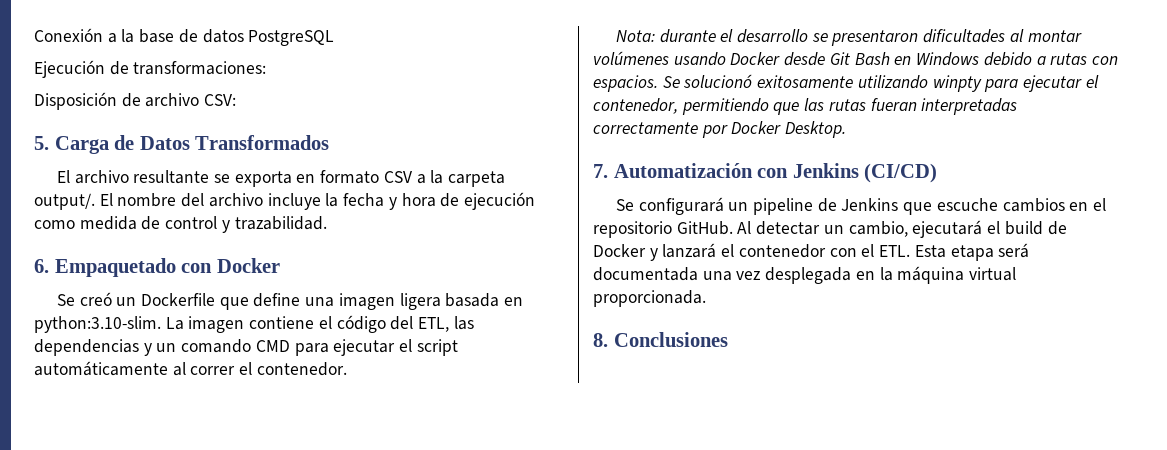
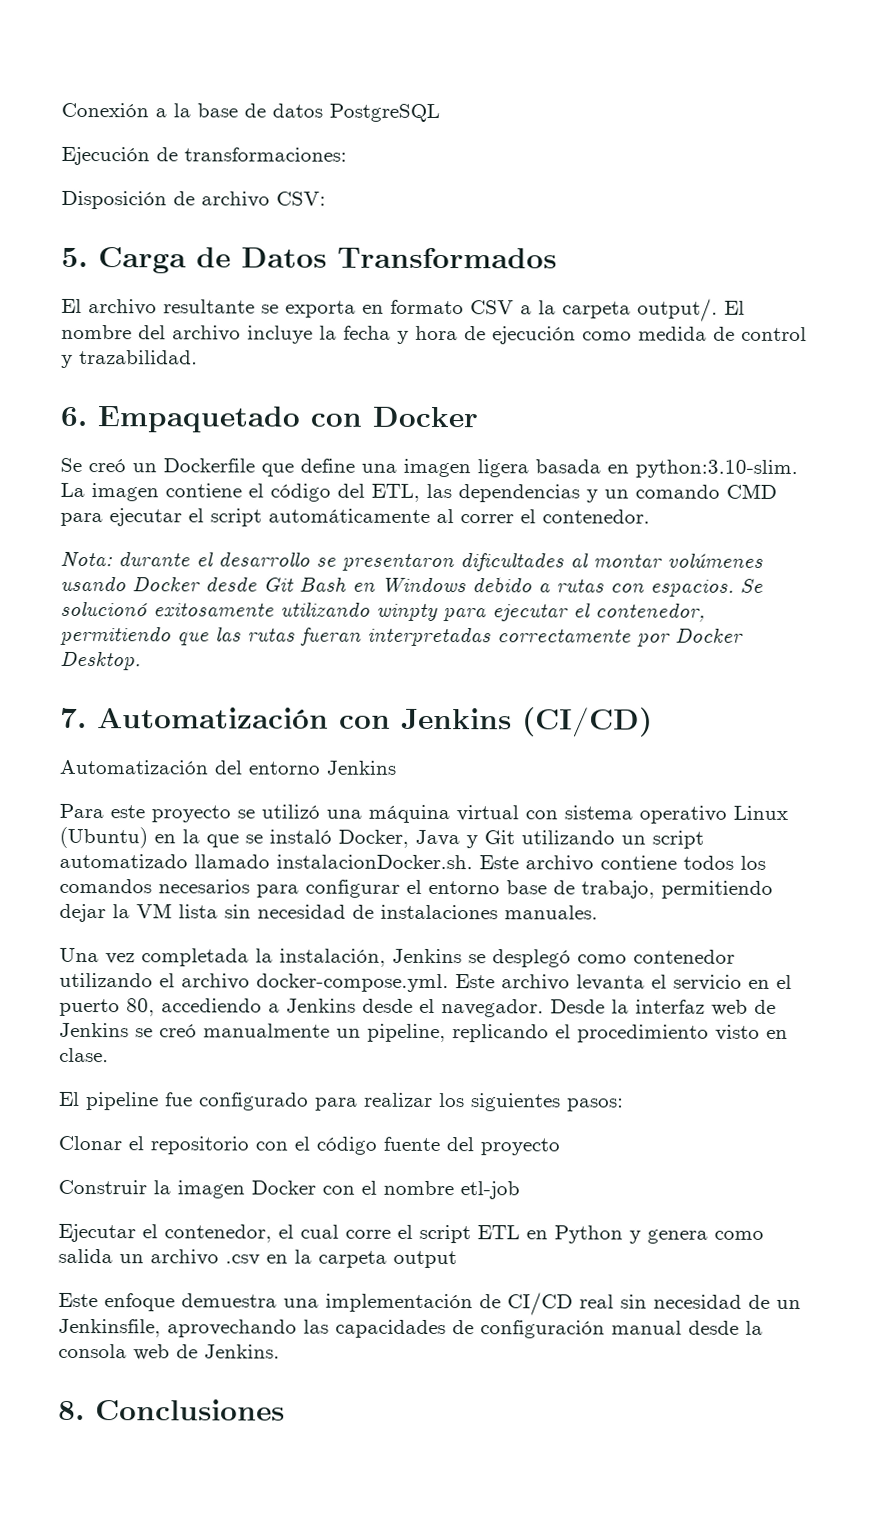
- Se configurará un pipeline de Jenkins que escuche cambios en el repositorio GitHub. Al detectar un cambio, ejecutará el build de Docker y lanzará el contenedor con el ETL. Esta etapa será documentada una vez desplegada en la máquina virtual proporcionada.
+ Automatización del entorno Jenkins
+ Para este proyecto se utilizó una máquina virtual con sistema operativo Linux (Ubuntu) en la que se instaló Docker, Java y Git utilizando un script automatizado llamado instalacionDocker.sh. Este archivo contiene todos los comandos necesarios para configurar el entorno base de trabajo, permitiendo dejar la VM lista sin necesidad de instalaciones manuales.
+ Una vez completada la instalación, Jenkins se desplegó como contenedor utilizando el archivo docker-compose.yml. Este archivo levanta el servicio en el puerto 80, accediendo a Jenkins desde el navegador. Desde la interfaz web de Jenkins se creó manualmente un pipeline, replicando el procedimiento visto en clase.
+ El pipeline fue configurado para realizar los siguientes pasos:
+ Clonar el repositorio con el código fuente del proyecto
+ Construir la imagen Docker con el nombre etl-job
+ Ejecutar el contenedor, el cual corre el script ETL en Python y genera como salida un archivo .csv en la carpeta output
+ Este enfoque demuestra una implementación de CI/CD real sin necesidad de un Jenkinsfile, aprovechando las capacidades de configuración manual desde la consola web de Jenkins.

